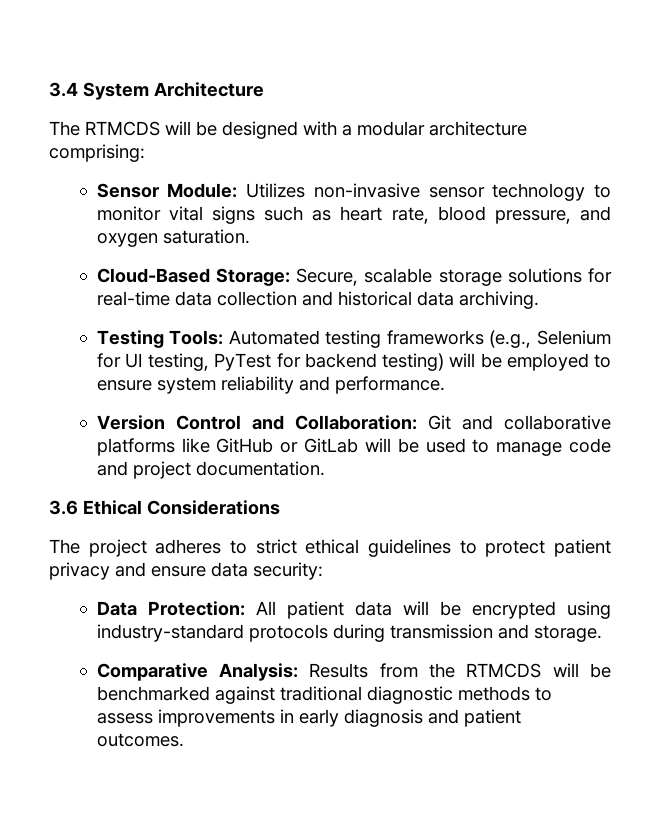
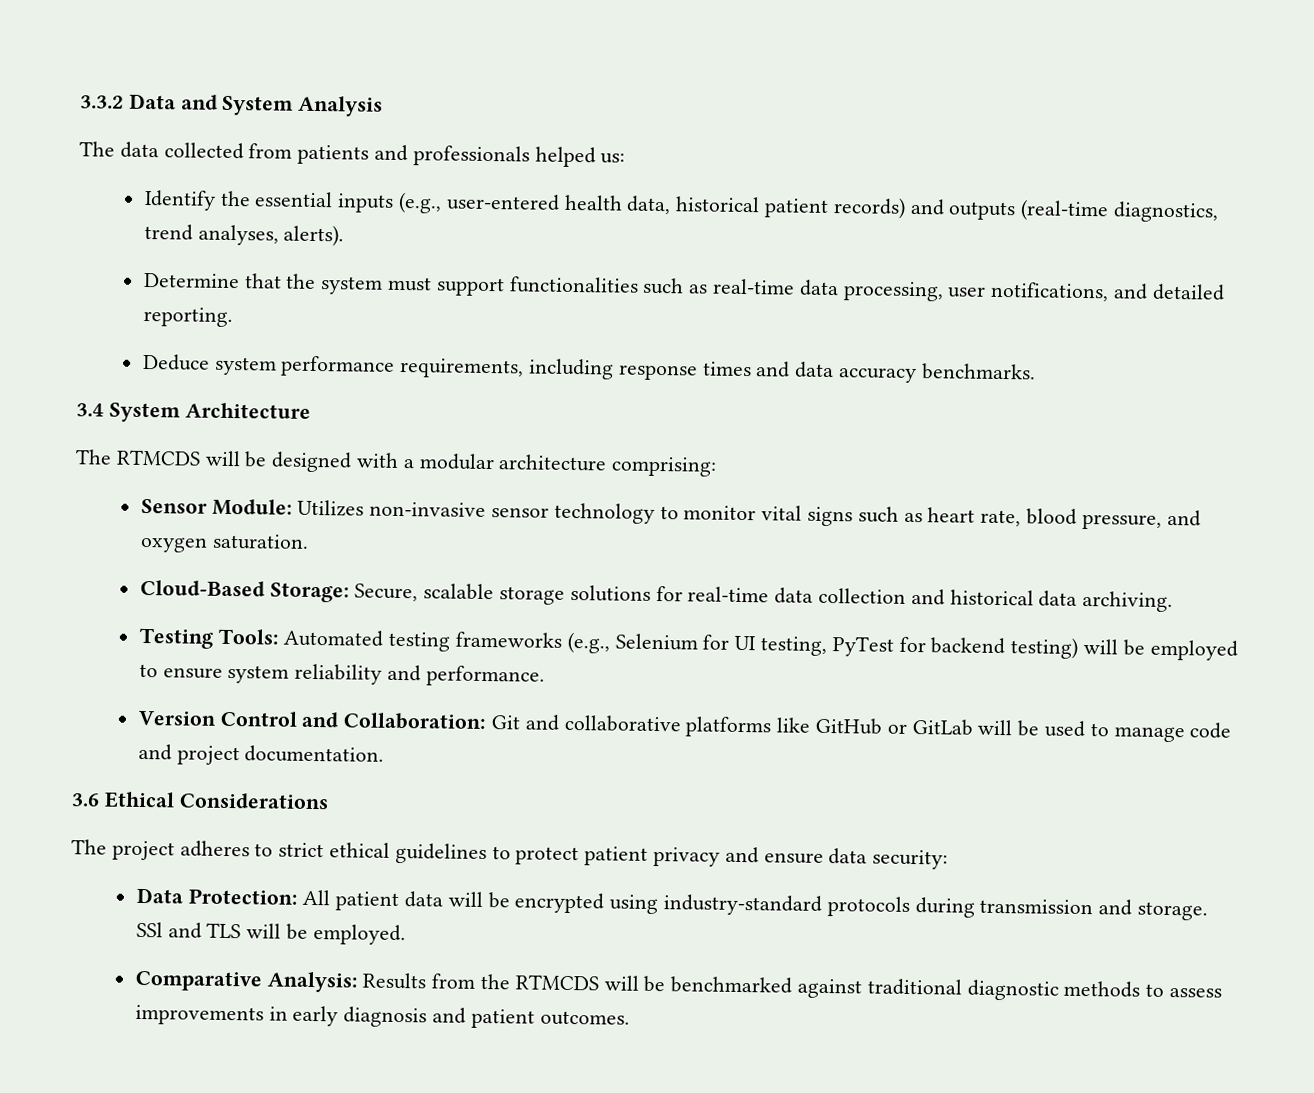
+ 3.3.2 Data and System Analysis
+ The data collected from patients and professionals helped us:
+ Identify the essential inputs (e.g., user-entered health data, historical patient records) and outputs (real-time diagnostics, trend analyses, alerts).
+ Determine that the system must support functionalities such as real-time data processing, user notifications, and detailed reporting.
+ Deduce system performance requirements, including response times and data accuracy benchmarks.
+ SSl and TLS will be employed.

